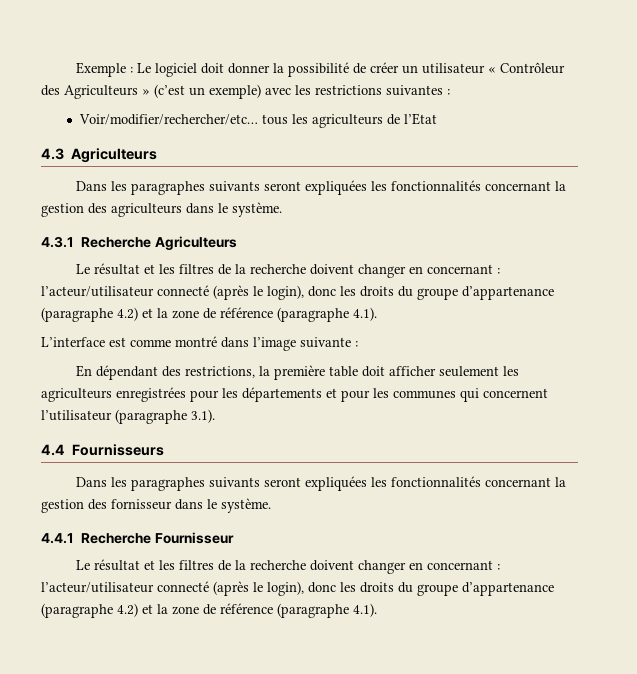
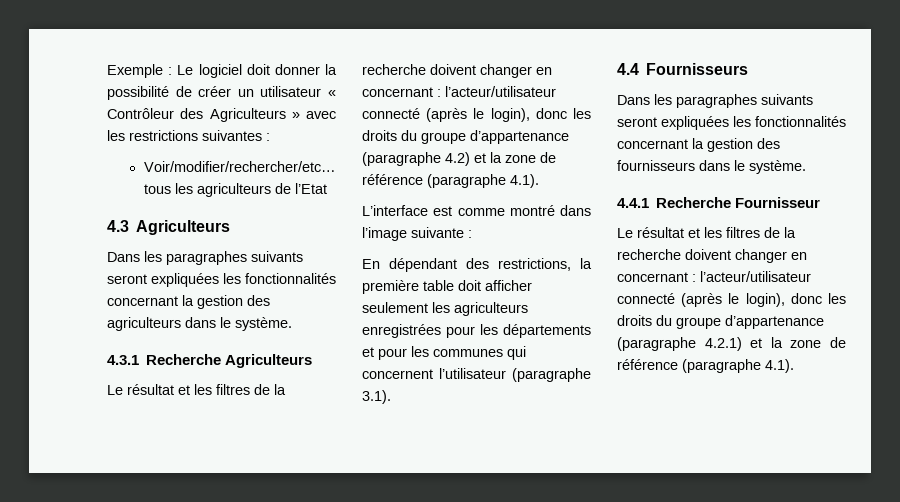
- Exemple : Le logiciel doit donner la possibilité de créer un utilisateur « Contrôleur des Agriculteurs » (c’est un exemple) avec les restrictions suivantes :
+ Exemple : Le logiciel doit donner la possibilité de créer un utilisateur « Contrôleur des Agriculteurs » avec les restrictions suivantes :
- Dans les paragraphes suivants seront expliquées les fonctionnalités concernant la gestion des fornisseur dans le système.
+ Dans les paragraphes suivants seront expliquées les fonctionnalités concernant la gestion des fournisseurs dans le système.
  4.4.1 Recherche Fournisseur
- Le résultat et les filtres de la recherche doivent changer en concernant : l’acteur/utilisateur connecté (après le login), donc les droits du groupe d’appartenance (paragraphe 4.2) et la zone de référence (paragraphe 4.1).
+ Le résultat et les filtres de la recherche doivent changer en concernant : l’acteur/utilisateur connecté (après le login), donc les droits du groupe d’appartenance (paragraphe 4.2.1) et la zone de référence (paragraphe 4.1).

